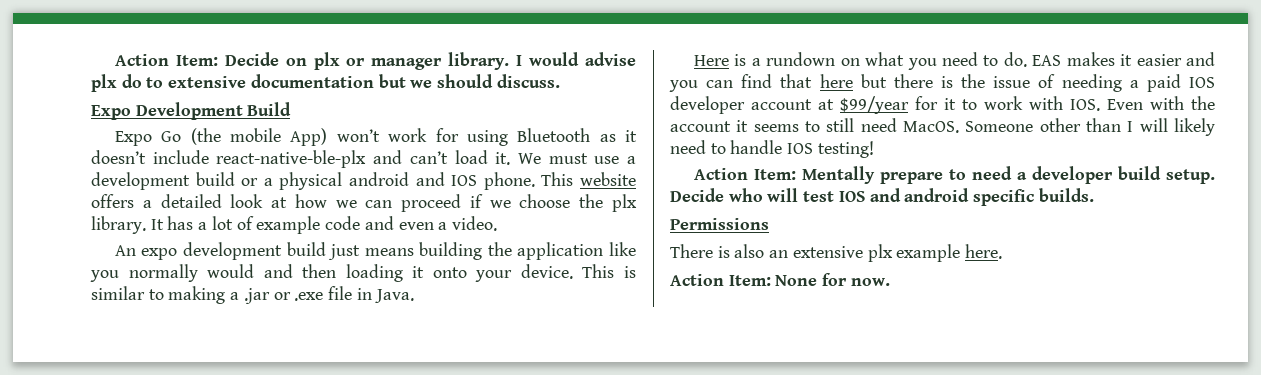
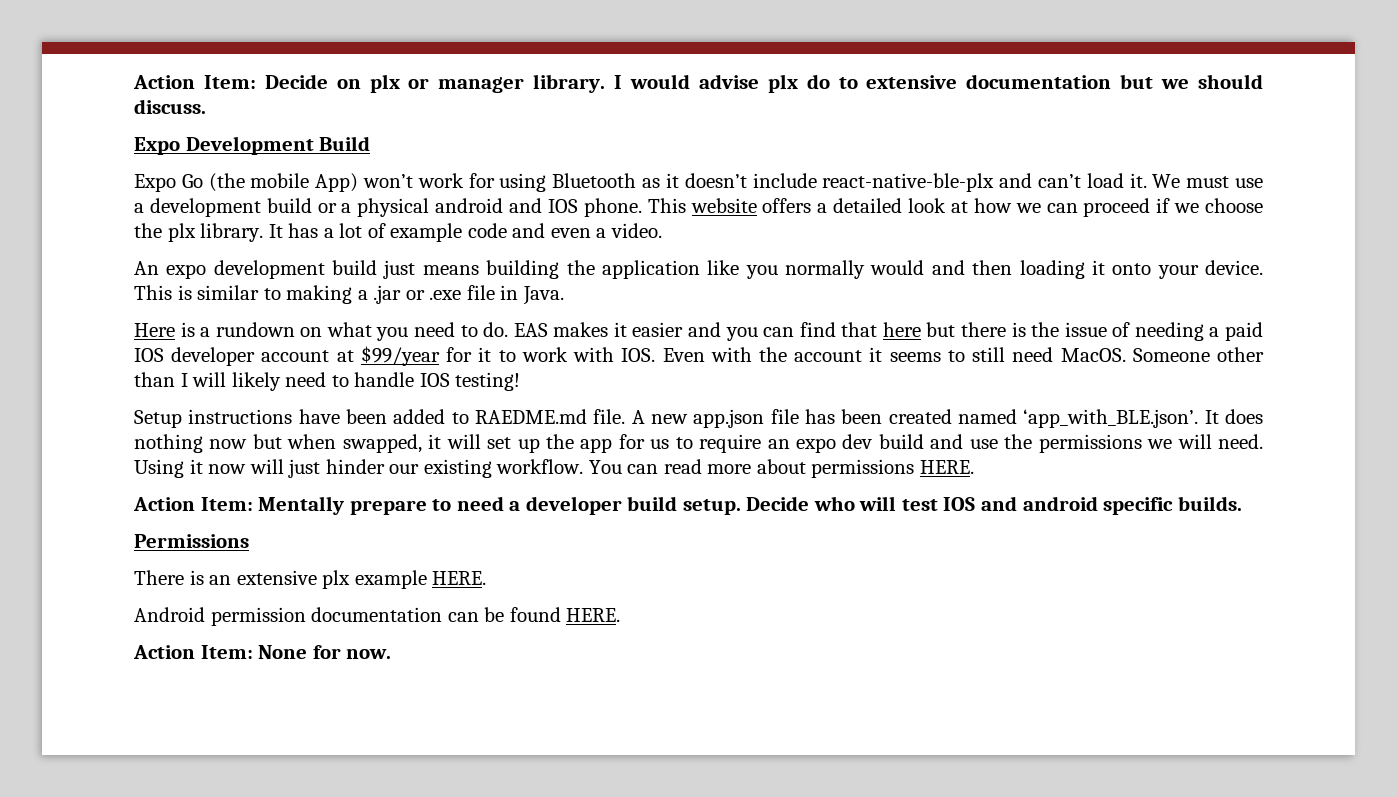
+ Setup instructions have been added to RAEDME.md file. A new app.json file has been created named ‘app_with_BLE.json’. It does nothing now but when swapped, it will set up the app for us to require an expo dev build and use the permissions we will need. Using it now will just hinder our existing workflow. You can read more about permissions HERE.
- There is also an extensive plx example here.
+ There is an extensive plx example HERE.
+ Android permission documentation can be found HERE.

